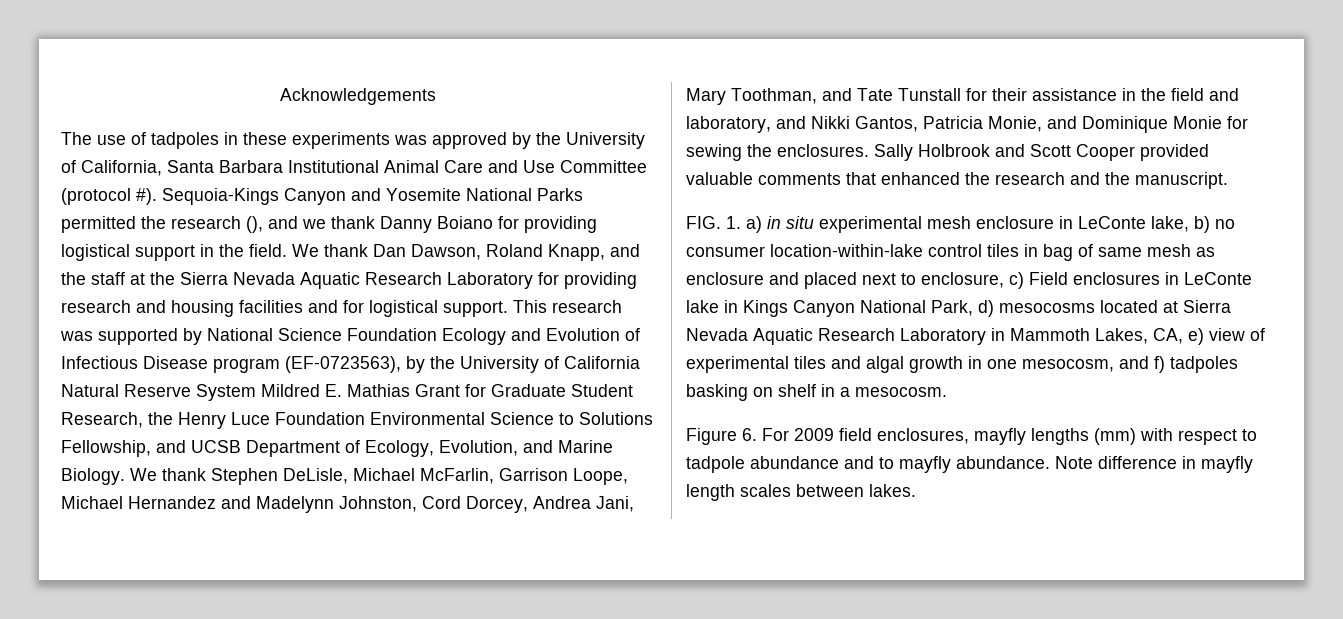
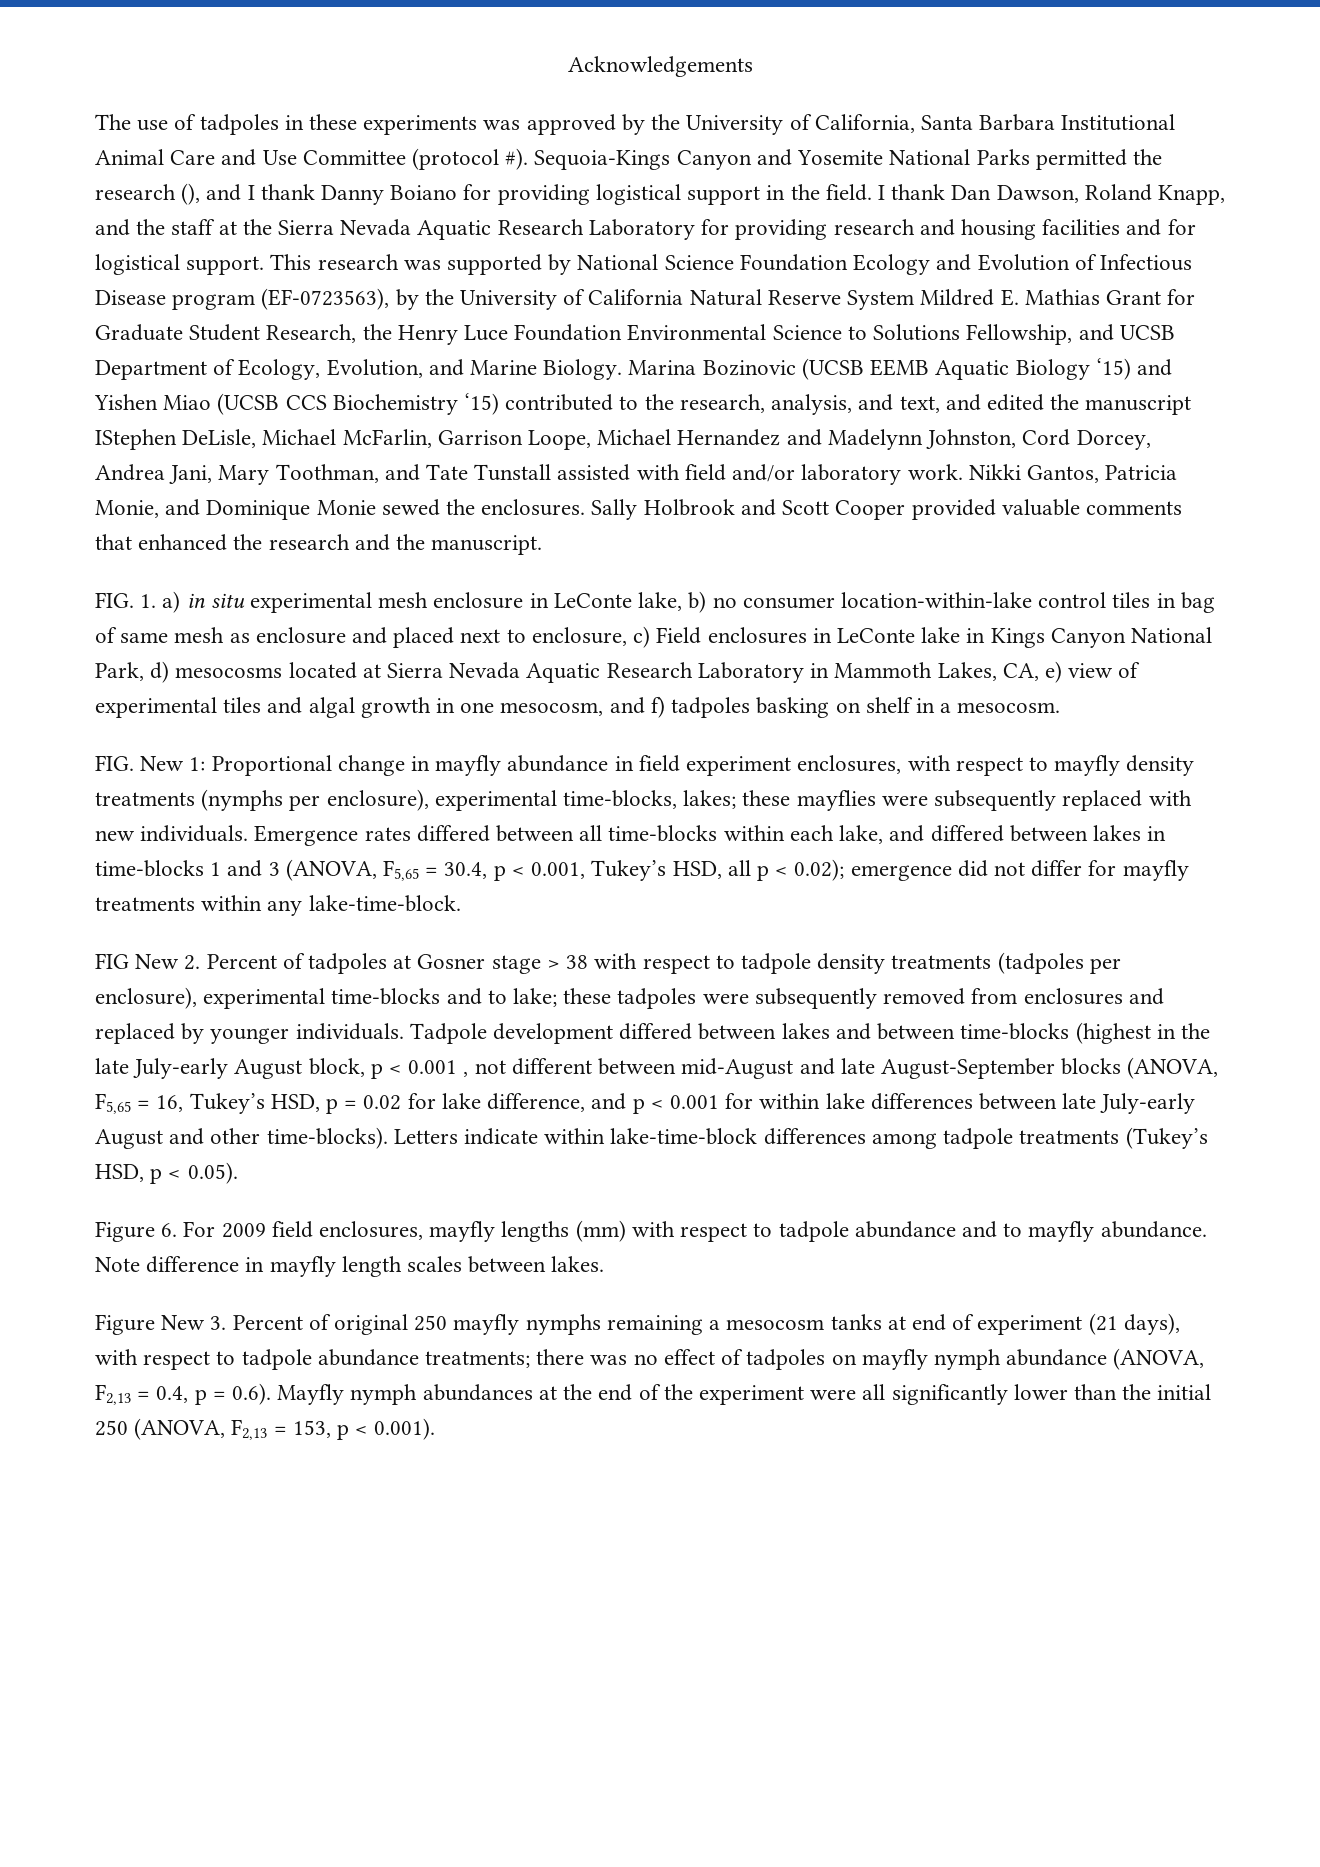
- Sequoia-Kings Canyon and Yosemite National Parks permitted the research (), and we thank Danny Boiano for providing logistical support in the field.
+ Sequoia-Kings Canyon and Yosemite National Parks permitted the research (), and I thank Danny Boiano for providing logistical support in the field.
- We thank Dan Dawson, Roland Knapp, and the staff at the Sierra Nevada Aquatic Research Laboratory for providing research and housing facilities and for logistical support.
+ I thank Dan Dawson, Roland Knapp, and the staff at the Sierra Nevada Aquatic Research Laboratory for providing research and housing facilities and for logistical support.
- We thank Stephen DeLisle, Michael McFarlin, Garrison Loope, Michael Hernandez and Madelynn Johnston, Cord Dorcey, Andrea Jani, Mary Toothman, and Tate Tunstall for their assistance in the field and laboratory, and Nikki Gantos, Patricia Monie, and Dominique Monie for sewing the enclosures.
+ Marina Bozinovic (UCSB EEMB Aquatic Biology ‘15) and Yishen Miao (UCSB CCS Biochemistry ‘15) contributed to the research, analysis, and text, and edited the manuscript IStephen DeLisle, Michael McFarlin, Garrison Loope, Michael Hernandez and Madelynn Johnston, Cord Dorcey, Andrea Jani, Mary Toothman, and Tate Tunstall assisted with field and/or laboratory work. Nikki Gantos, Patricia Monie, and Dominique Monie sewed the enclosures.
+ FIG. New 1: Proportional change in mayfly abundance in field experiment enclosures, with respect to mayfly density treatments (nymphs per enclosure), experimental time-blocks, lakes; these mayflies were subsequently replaced with new individuals. Emergence rates differed between all time-blocks within each lake, and differed between lakes in time-blocks 1 and 3 (ANOVA, F5,65 = 30.4, p < 0.001, Tukey’s HSD, all p < 0.02); emergence did not differ for mayfly treatments within any lake-time-block.
+ FIG New 2. Percent of tadpoles at Gosner stage > 38 with respect to tadpole density treatments (tadpoles per enclosure), experimental time-blocks and to lake; these tadpoles were subsequently removed from enclosures and replaced by younger individuals. Tadpole development differed between lakes and between time-blocks (highest in the late July-early August block, p < 0.001 , not different between mid-August and late August-September blocks (ANOVA, F5,65 = 16, Tukey’s HSD, p = 0.02 for lake difference, and p < 0.001 for within lake differences between late July-early August and other time-blocks). Letters indicate within lake-time-block differences among tadpole treatments (Tukey’s HSD, p < 0.05).
+ Figure New 3. Percent of original 250 mayfly nymphs remaining a mesocosm tanks at end of experiment (21 days), with respect to tadpole abundance treatments; there was no effect of tadpoles on mayfly nymph abundance (ANOVA, F2,13 = 0.4, p = 0.6). Mayfly nymph abundances at the end of the experiment were all significantly lower than the initial 250 (ANOVA, F2,13 = 153, p < 0.001).

